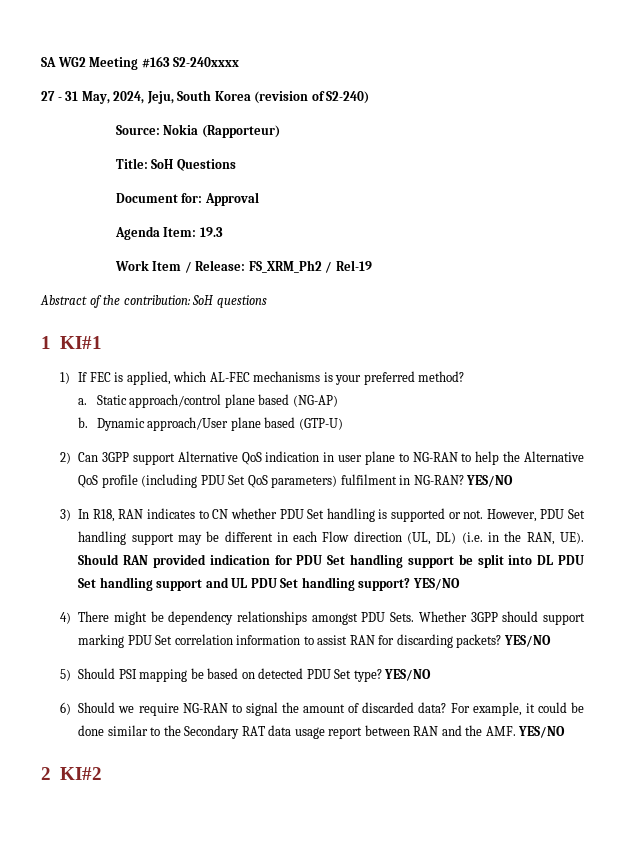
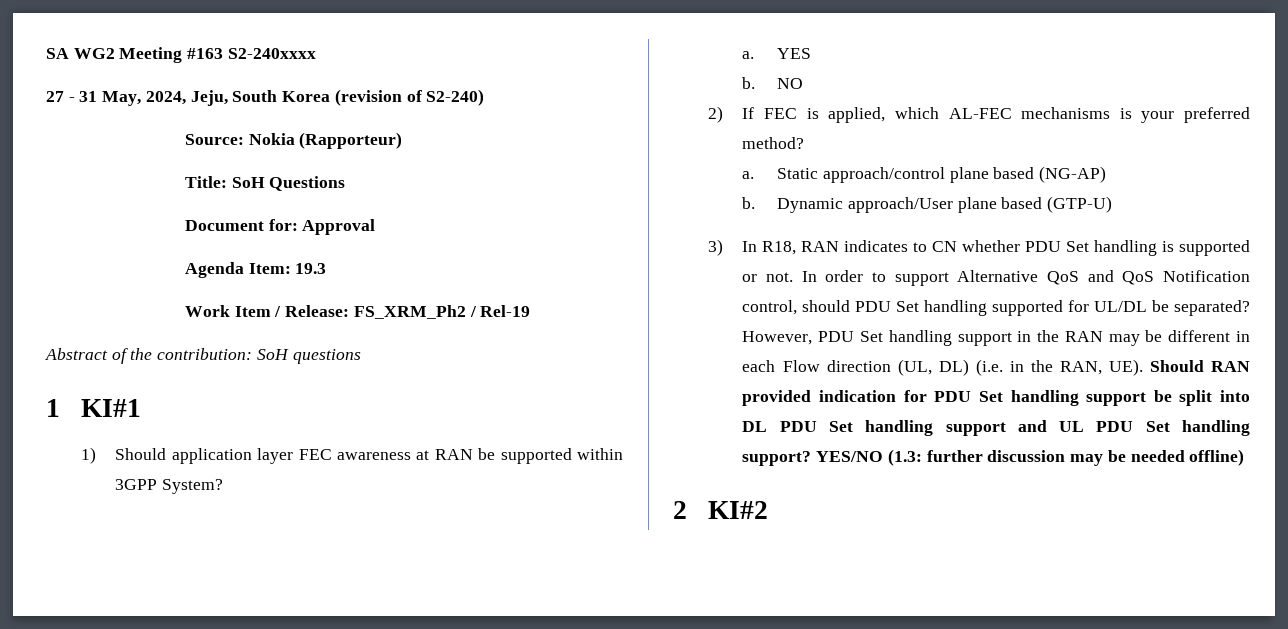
- 1) If FEC is applied, which AL-FEC mechanisms is your preferred method?
+ 1) Should application layer FEC awareness at RAN be supported within 3GPP System?
+ a. YES
+ b. NO
+ 2) If FEC is applied, which AL-FEC mechanisms is your preferred method?
- 2) Can 3GPP support Alternative QoS indication in user plane to NG-RAN to help the Alternative QoS profile (including PDU Set QoS parameters) fulfilment in NG-RAN? YES/NO
+ In order to support Alternative QoS and QoS Notification control, should PDU Set handling supported for UL/DL be separated?
- However, PDU Set handling support may be different in each Flow direction (UL, DL) (i.e. in the RAN, UE). Should RAN provided indication for PDU Set handling support be split into DL PDU Set handling support and UL PDU Set handling support? YES/NO
- 4) There might be dependency relationships amongst PDU Sets. Whether 3GPP should support marking PDU Set correlation information to assist RAN for discarding packets? YES/NO
- 5) Should PSI mapping be based on detected PDU Set type? YES/NO
- 6) Should we require NG-RAN to signal the amount of discarded data? For example, it could be done similar to the Secondary RAT data usage report between RAN and the AMF. YES/NO
+ However, PDU Set handling support in the RAN may be different in each Flow direction (UL, DL) (i.e. in the RAN, UE). Should RAN provided indication for PDU Set handling support be split into DL PDU Set handling support and UL PDU Set handling support? YES/NO (1.3: further discussion may be needed offline)

